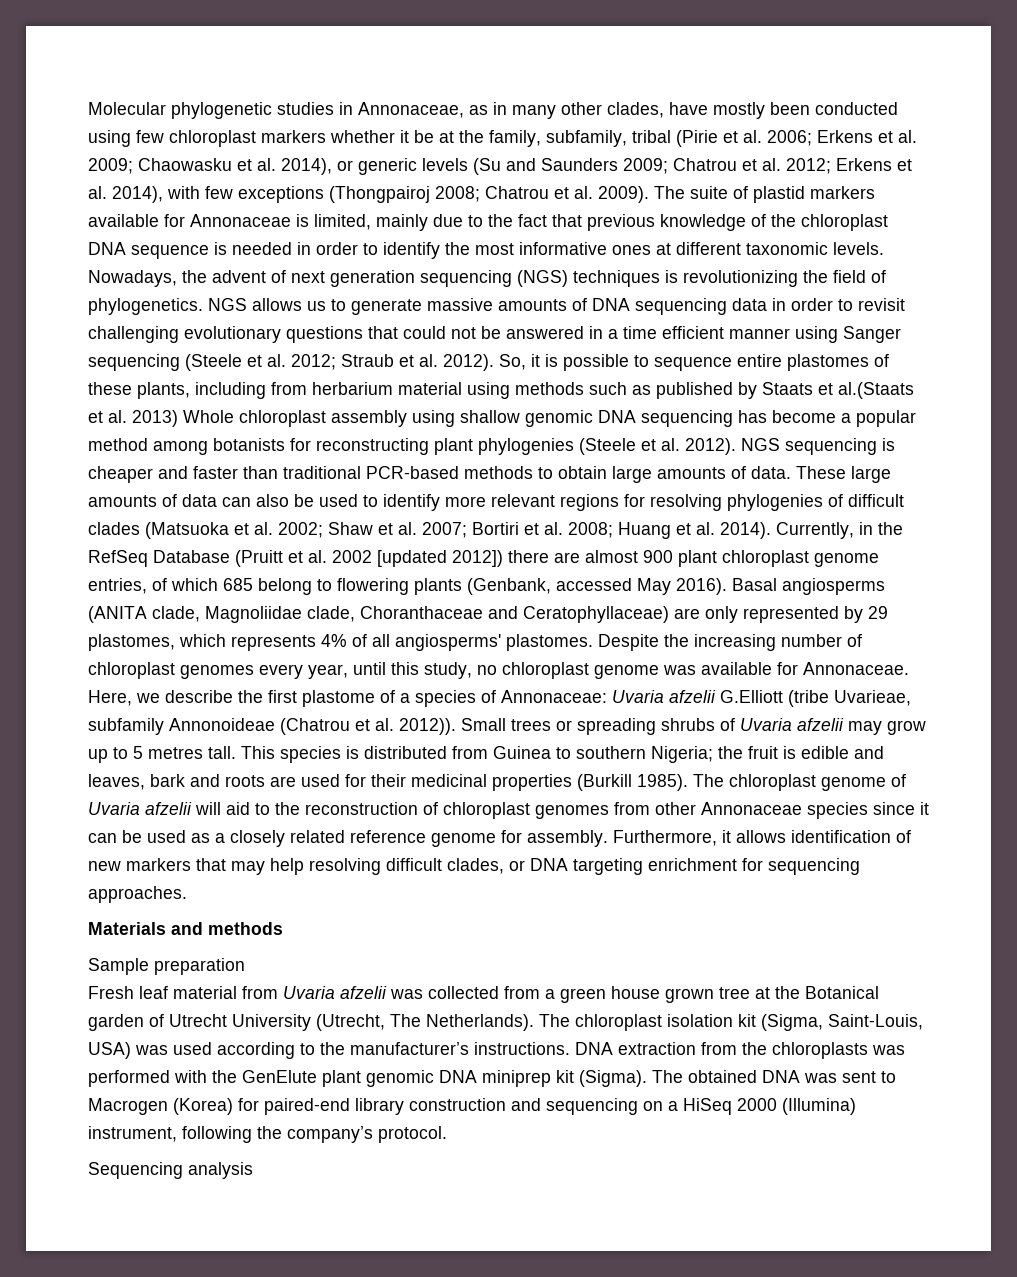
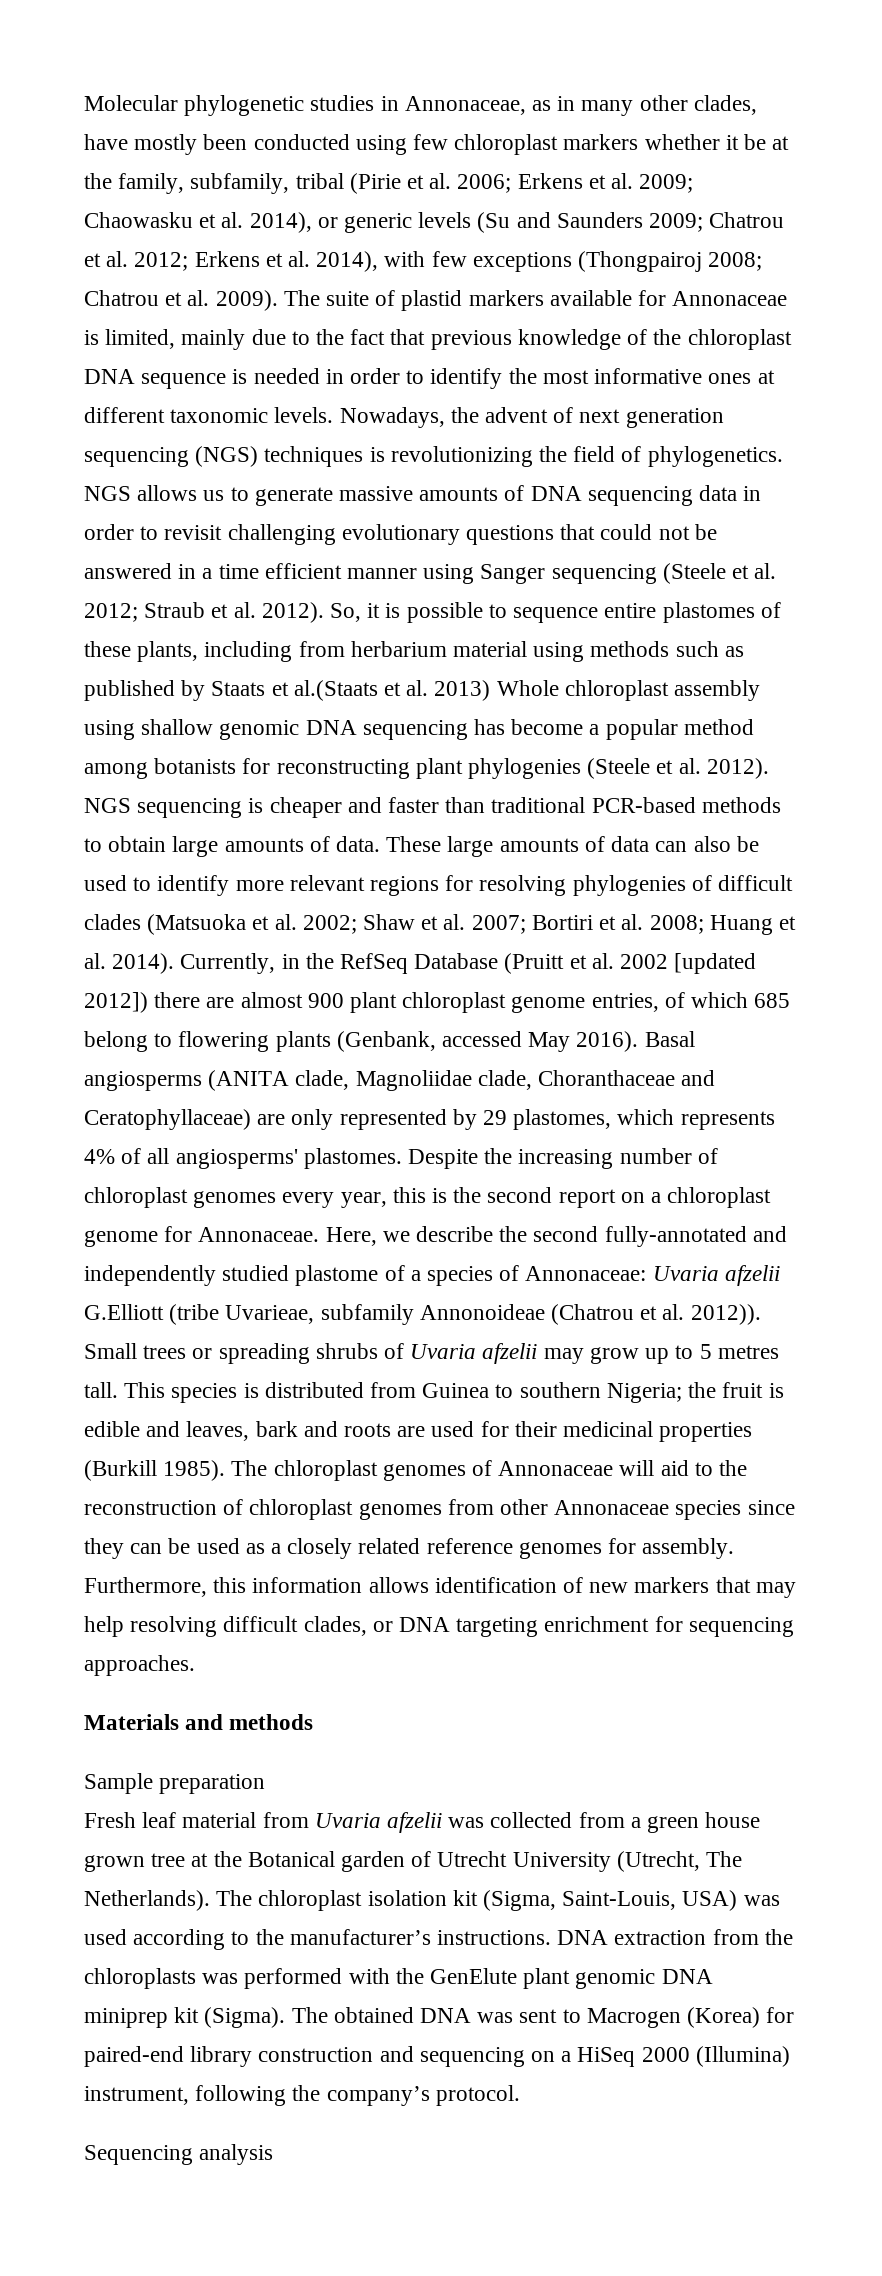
- Despite the increasing number of chloroplast genomes every year, until this study, no chloroplast genome was available for Annonaceae.
+ Despite the increasing number of chloroplast genomes every year, this is the second report on a chloroplast genome for Annonaceae.
- Here, we describe the first plastome of a species of Annonaceae: Uvaria afzelii G.Elliott (tribe Uvarieae, subfamily Annonoideae (Chatrou et al. 2012)).
+ Here, we describe the second fully-annotated and independently studied plastome of a species of Annonaceae: Uvaria afzelii G.Elliott (tribe Uvarieae, subfamily Annonoideae (Chatrou et al. 2012)).
- The chloroplast genome of Uvaria afzelii will aid to the reconstruction of chloroplast genomes from other Annonaceae species since it can be used as a closely related reference genome for assembly.
+ The chloroplast genomes of Annonaceae will aid to the reconstruction of chloroplast genomes from other Annonaceae species since they can be used as a closely related reference genomes for assembly.
- Furthermore, it allows identification of new markers that may help resolving difficult clades, or DNA targeting enrichment for sequencing approaches.
+ Furthermore, this information allows identification of new markers that may help resolving difficult clades, or DNA targeting enrichment for sequencing approaches.

